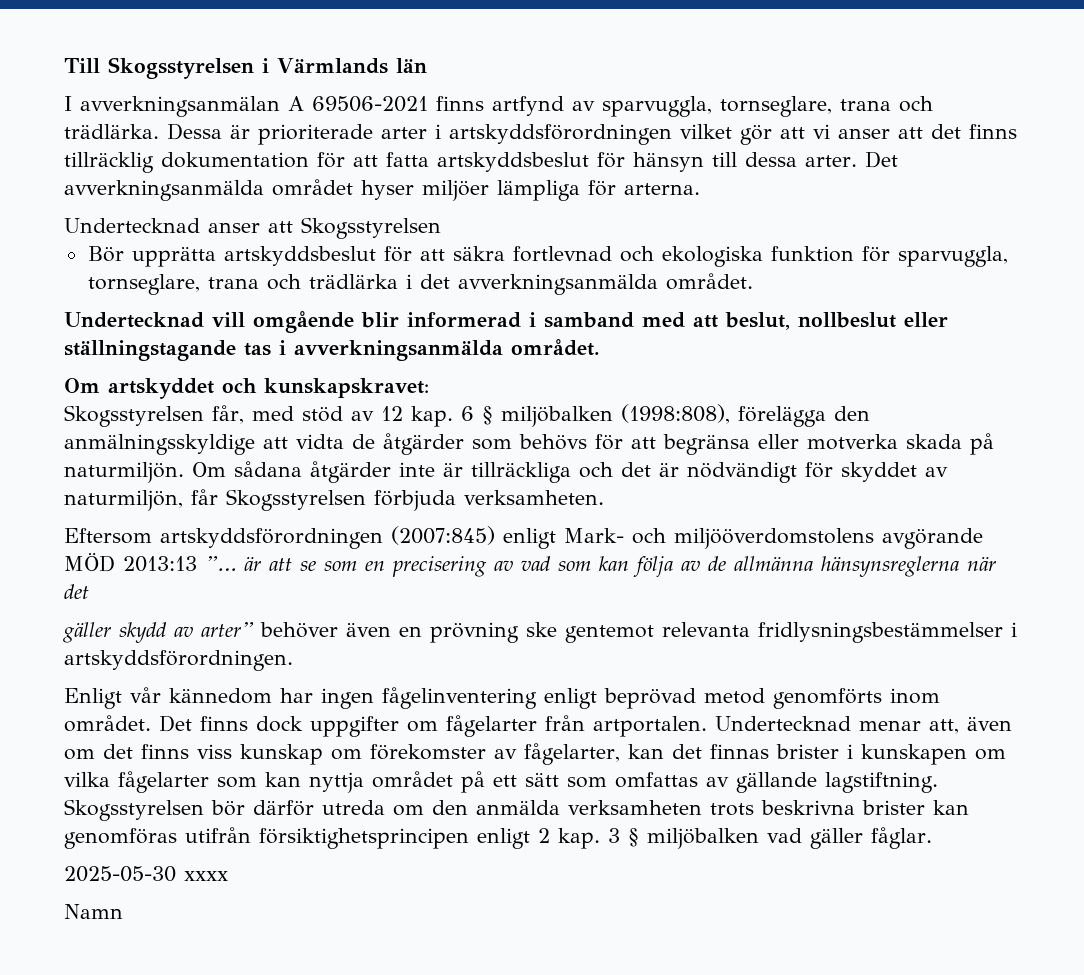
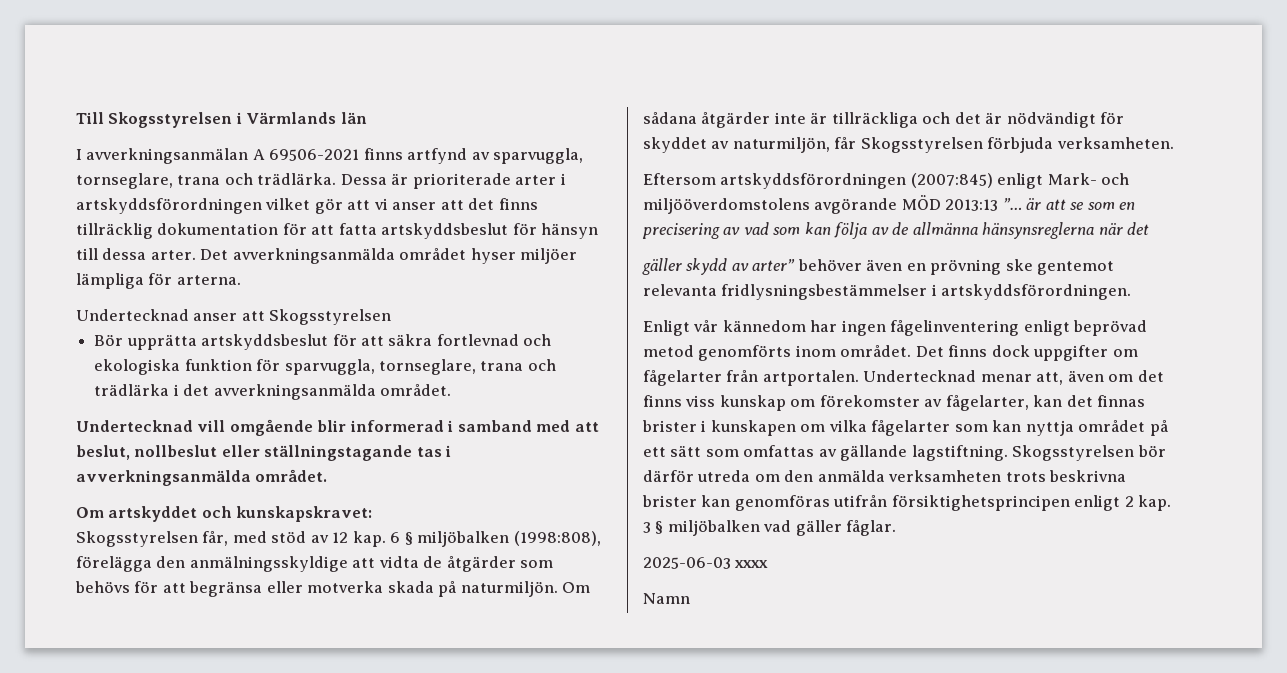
- 2025-05-30 xxxx
+ 2025-06-03 xxxx

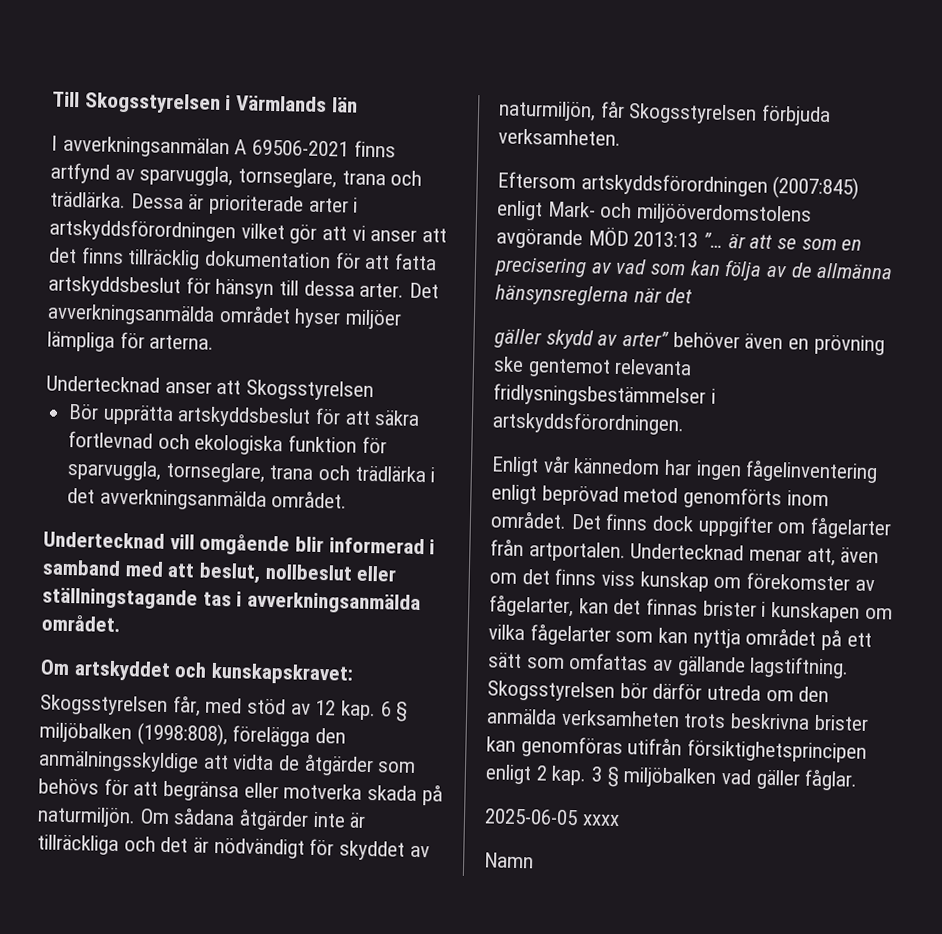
- 2025-06-03 xxxx
+ 2025-06-05 xxxx

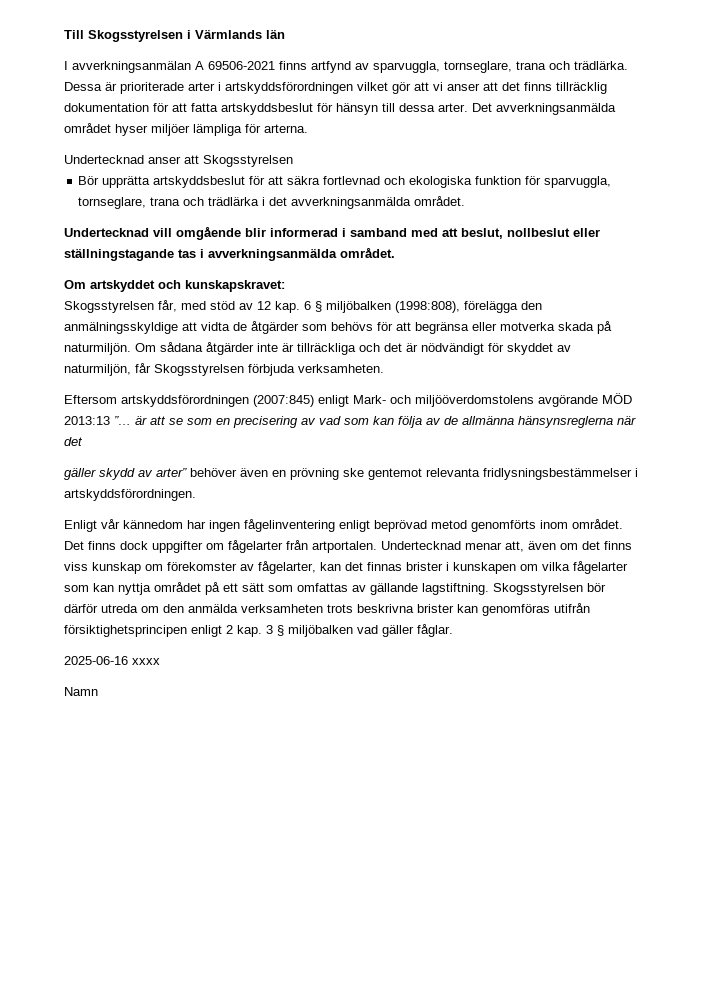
- 2025-06-05 xxxx
+ 2025-06-16 xxxx

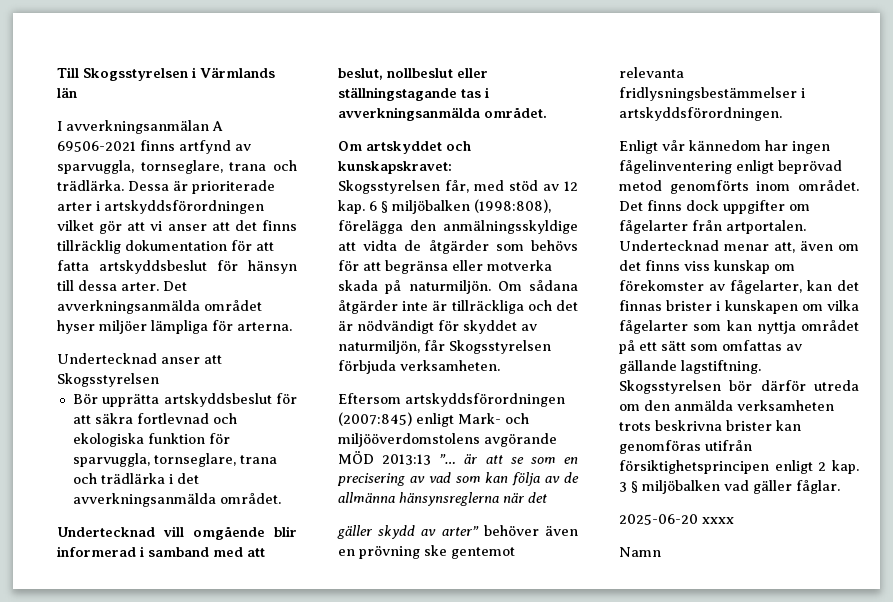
- 2025-06-16 xxxx
+ 2025-06-20 xxxx

